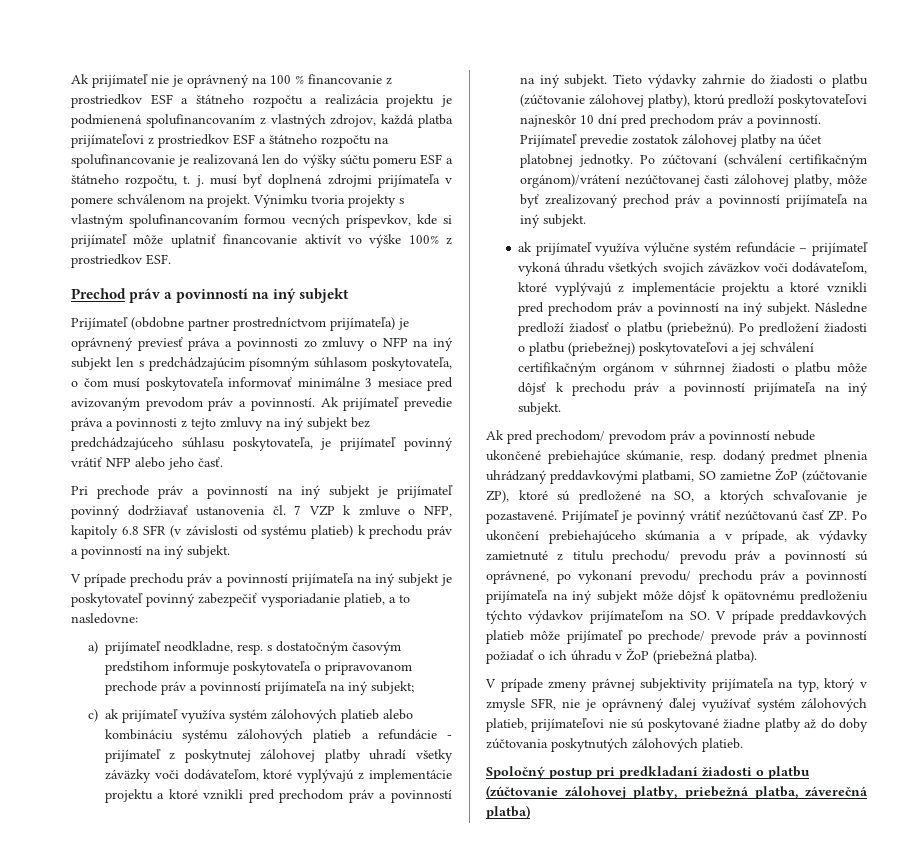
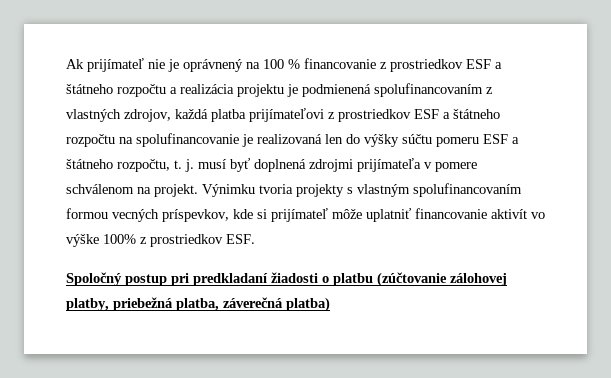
- Prechod práv a povinností na iný subjekt
- Prijímateľ (obdobne partner prostredníctvom prijímateľa) je oprávnený previesť práva a povinnosti zo zmluvy o NFP na iný subjekt len s predchádzajúcim písomným súhlasom poskytovateľa, o čom musí poskytovateľa informovať minimálne 3 mesiace pred avizovaným prevodom práv a povinností. Ak prijímateľ prevedie práva a povinnosti z tejto zmluvy na iný subjekt bez predchádzajúceho súhlasu poskytovateľa, je prijímateľ povinný vrátiť NFP alebo jeho časť.
- Pri prechode práv a povinností na iný subjekt je prijímateľ povinný dodržiavať ustanovenia čl. 7 VZP k zmluve o NFP, kapitoly 6.8 SFR (v závislosti od systému platieb) k prechodu práv a povinností na iný subjekt.
- V prípade prechodu práv a povinností prijímateľa na iný subjekt je poskytovateľ povinný zabezpečiť vysporiadanie platieb, a to nasledovne:
- a) prijímateľ neodkladne, resp. s dostatočným časovým predstihom informuje poskytovateľa o pripravovanom prechode práv a povinností prijímateľa na iný subjekt;
- c) ak prijímateľ využíva systém zálohových platieb alebo kombináciu systému zálohových platieb a refundácie - prijímateľ z poskytnutej zálohovej platby uhradí všetky záväzky voči dodávateľom, ktoré vyplývajú z implementácie projektu a ktoré vznikli pred prechodom práv a povinností na iný subjekt. Tieto výdavky zahrnie do žiadosti o platbu (zúčtovanie zálohovej platby), ktorú predloží poskytovateľovi najneskôr 10 dní pred prechodom práv a povinností. Prijímateľ prevedie zostatok zálohovej platby na účet platobnej jednotky. Po zúčtovaní (schválení certifikačným orgánom)/vrátení nezúčtovanej časti zálohovej platby, môže byť zrealizovaný prechod práv a povinností prijímateľa na iný subjekt.
- ak prijímateľ využíva výlučne systém refundácie – prijímateľ vykoná úhradu všetkých svojich záväzkov voči dodávateľom, ktoré vyplývajú z implementácie projektu a ktoré vznikli pred prechodom práv a povinností na iný subjekt. Následne predloží žiadosť o platbu (priebežnú). Po predložení žiadosti o platbu (priebežnej) poskytovateľovi a jej schválení certifikačným orgánom v súhrnnej žiadosti o platbu môže dôjsť k prechodu práv a povinností prijímateľa na iný subjekt.
- Ak pred prechodom/ prevodom práv a povinností nebude ukončené prebiehajúce skúmanie, resp. dodaný predmet plnenia uhrádzaný preddavkovými platbami, SO zamietne ŽoP (zúčtovanie ZP), ktoré sú predložené na SO, a ktorých schvaľovanie je pozastavené. Prijímateľ je povinný vrátiť nezúčtovanú časť ZP. Po ukončení prebiehajúceho skúmania a v prípade, ak výdavky zamietnuté z titulu prechodu/ prevodu práv a povinností sú oprávnené, po vykonaní prevodu/ prechodu práv a povinností prijímateľa na iný subjekt môže dôjsť k opätovnému predloženiu týchto výdavkov prijímateľom na SO. V prípade preddavkových platieb môže prijímateľ po prechode/ prevode práv a povinností požiadať o ich úhradu v ŽoP (priebežná platba).
- V prípade zmeny právnej subjektivity prijímateľa na typ, ktorý v zmysle SFR, nie je oprávnený ďalej využívať systém zálohových platieb, prijímateľovi nie sú poskytované žiadne platby až do doby zúčtovania poskytnutých zálohových platieb.

